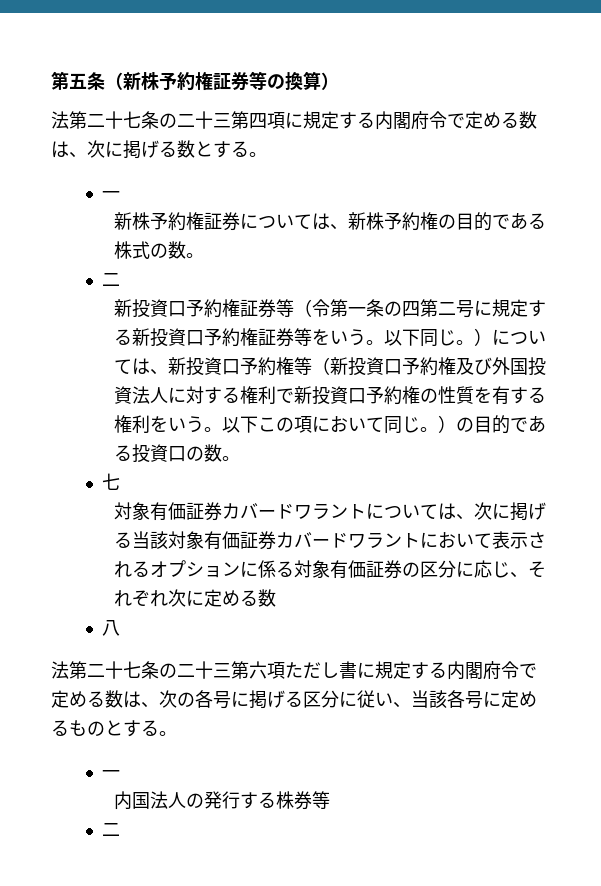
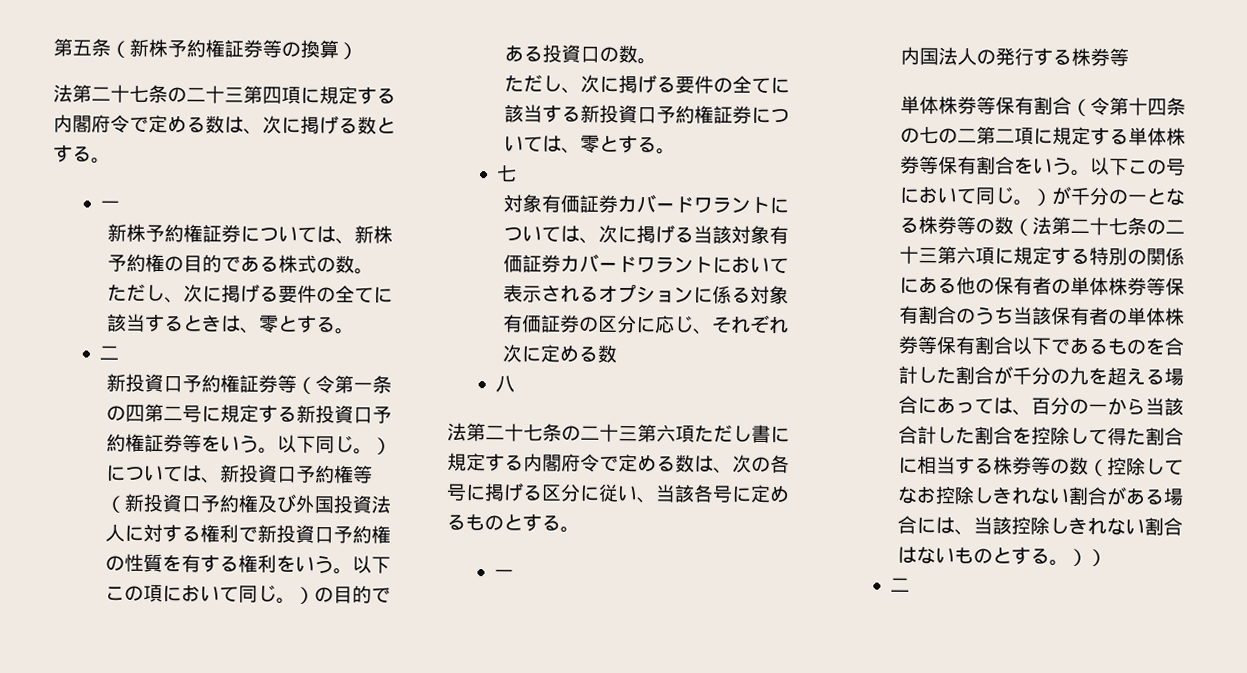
+ ただし、次に掲げる要件の全てに該当するときは、零とする。
+ ただし、次に掲げる要件の全てに該当する新投資口予約権証券については、零とする。
+ 単体株券等保有割合（令第十四条の七の二第二項に規定する単体株券等保有割合をいう。以下この号において同じ。）が千分の一となる株券等の数（法第二十七条の二十三第六項に規定する特別の関係にある他の保有者の単体株券等保有割合のうち当該保有者の単体株券等保有割合以下であるものを合計した割合が千分の九を超える場合にあっては、百分の一から当該合計した割合を控除して得た割合に相当する株券等の数（控除してなお控除しきれない割合がある場合には、当該控除しきれない割合はないものとする。））

